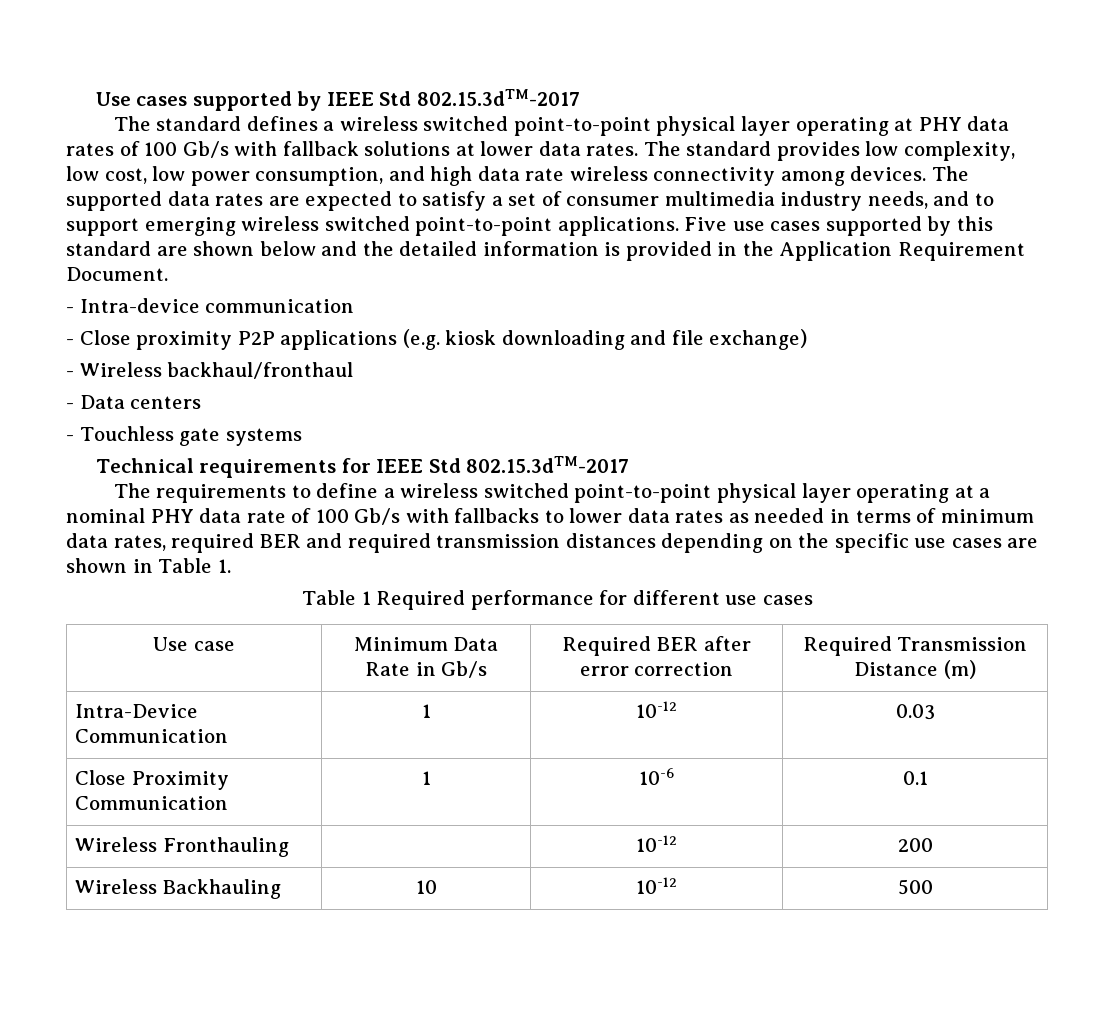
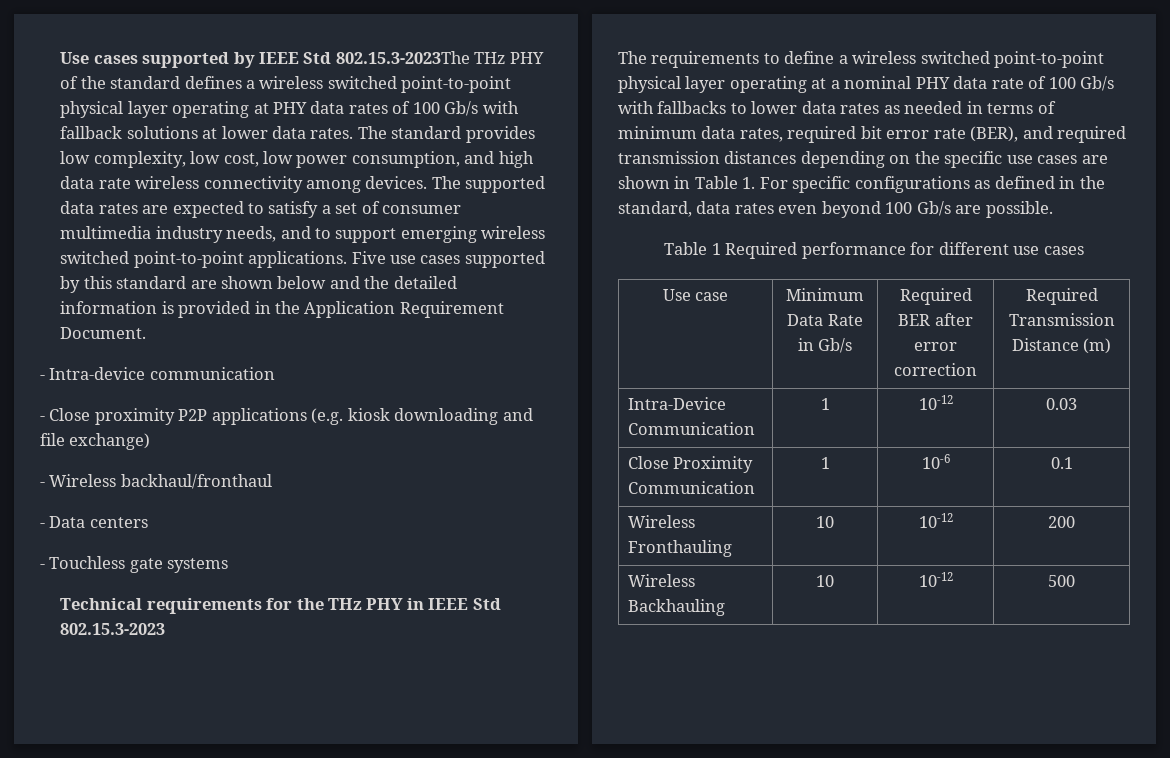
- Use cases supported by IEEE Std 802.15.3dTM-2017
- The standard defines a wireless switched point-to-point physical layer operating at PHY data rates of 100 Gb/s with fallback solutions at lower data rates.
+ Use cases supported by IEEE Std 802.15.3-2023The THz PHY of the standard defines a wireless switched point-to-point physical layer operating at PHY data rates of 100 Gb/s with fallback solutions at lower data rates.
- Technical requirements for IEEE Std 802.15.3dTM-2017
+ Technical requirements for the THz PHY in IEEE Std 802.15.3-2023
- The requirements to define a wireless switched point-to-point physical layer operating at a nominal PHY data rate of 100 Gb/s with fallbacks to lower data rates as needed in terms of minimum data rates, required BER and required transmission distances depending on the specific use cases are shown in Table 1.
+ The requirements to define a wireless switched point-to-point physical layer operating at a nominal PHY data rate of 100 Gb/s with fallbacks to lower data rates as needed in terms of minimum data rates, required bit error rate (BER), and required transmission distances depending on the specific use cases are shown in Table 1. For specific configurations as defined in the standard, data rates even beyond 100 Gb/s are possible.
- Wireless Fronthauling | | 10-12 | 200
+ Wireless Fronthauling | 10 | 10-12 | 200

